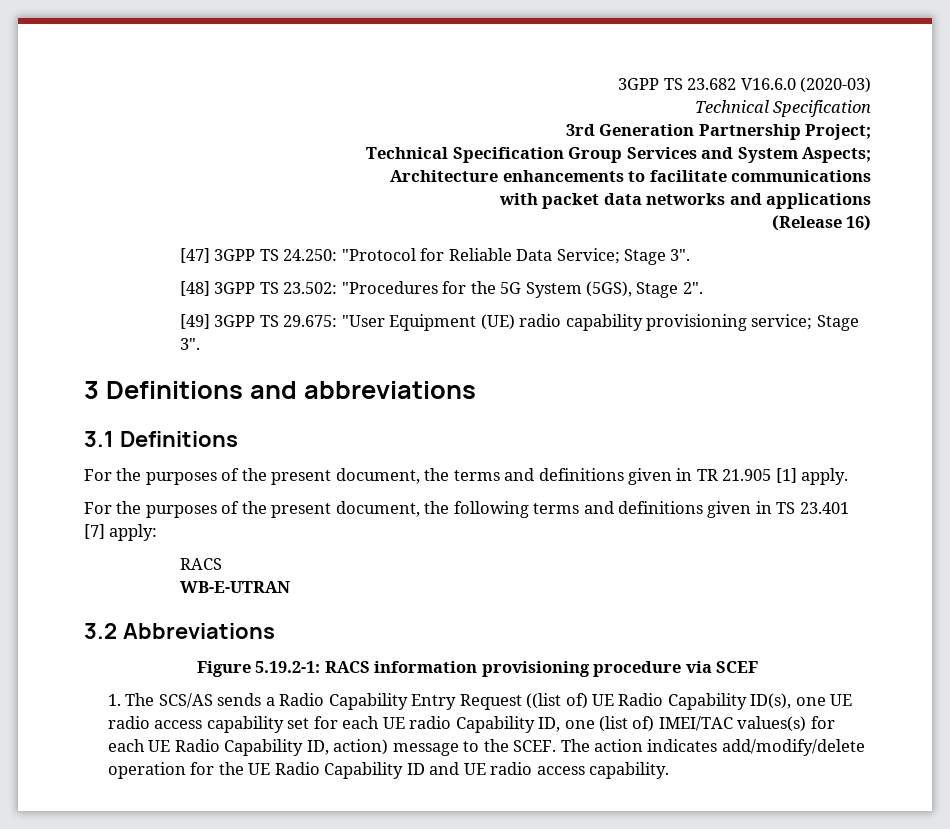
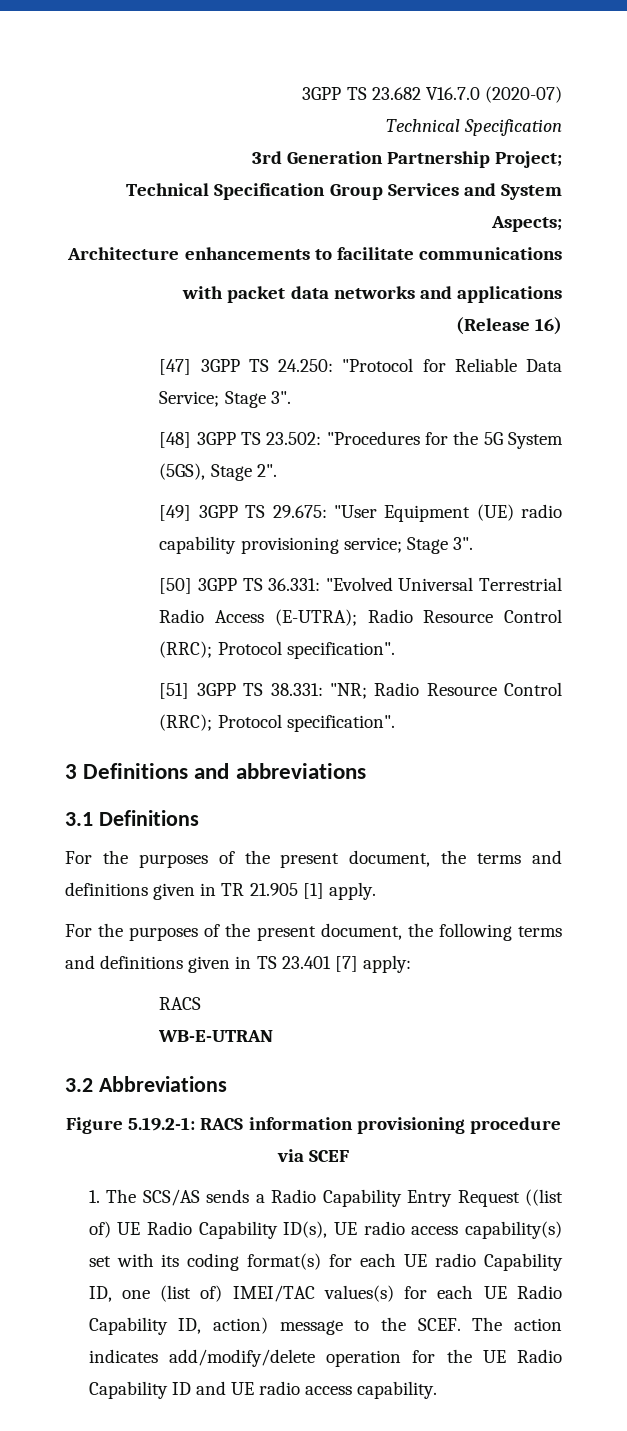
- 3GPP TS 23.682 V16.6.0 (2020-03)
+ 3GPP TS 23.682 V16.7.0 (2020-07)
+ [50] 3GPP TS 36.331: "Evolved Universal Terrestrial Radio Access (E-UTRA); Radio Resource Control (RRC); Protocol specification".
+ [51] 3GPP TS 38.331: "NR; Radio Resource Control (RRC); Protocol specification".
- 1. The SCS/AS sends a Radio Capability Entry Request ((list of) UE Radio Capability ID(s), one UE radio access capability set for each UE radio Capability ID, one (list of) IMEI/TAC values(s) for each UE Radio Capability ID, action) message to the SCEF.
+ 1. The SCS/AS sends a Radio Capability Entry Request ((list of) UE Radio Capability ID(s), UE radio access capability(s) set with its coding format(s) for each UE radio Capability ID, one (list of) IMEI/TAC values(s) for each UE Radio Capability ID, action) message to the SCEF.

